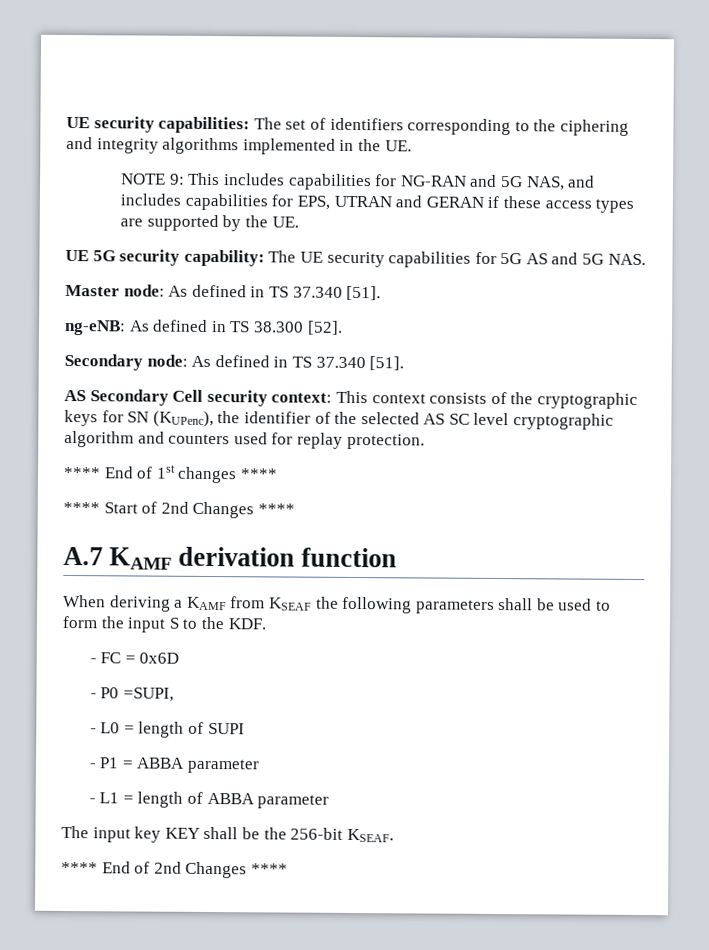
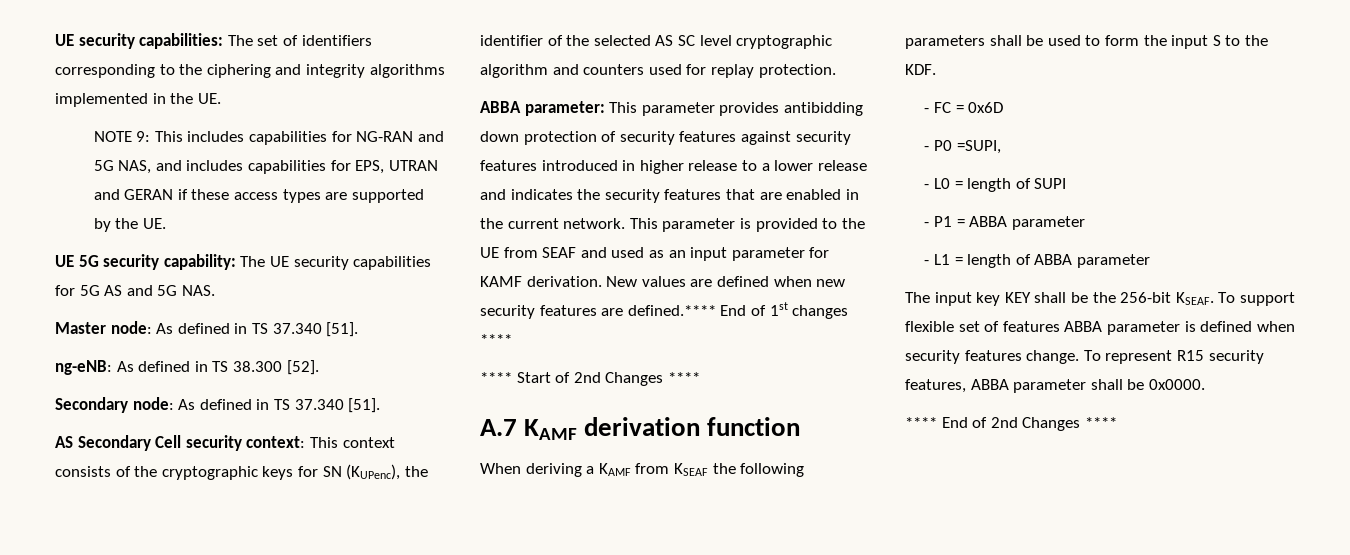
- **** End of 1st changes ****
+ ABBA parameter: This parameter provides antibidding down protection of security features against security features introduced in higher release to a lower release and indicates the security features that are enabled in the current network. This parameter is provided to the UE from SEAF and used as an input parameter for KAMF derivation. New values are defined when new security features are defined.**** End of 1st changes ****
+ To support flexible set of features ABBA parameter is defined when security features change. To represent R15 security features, ABBA parameter shall be 0x0000.

